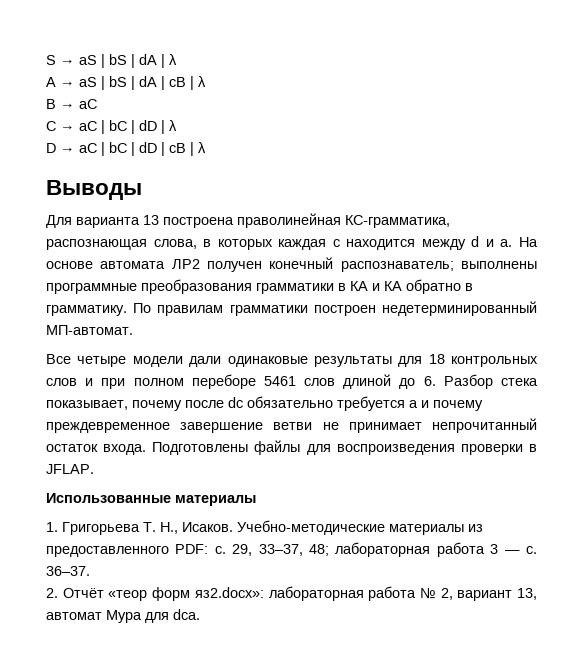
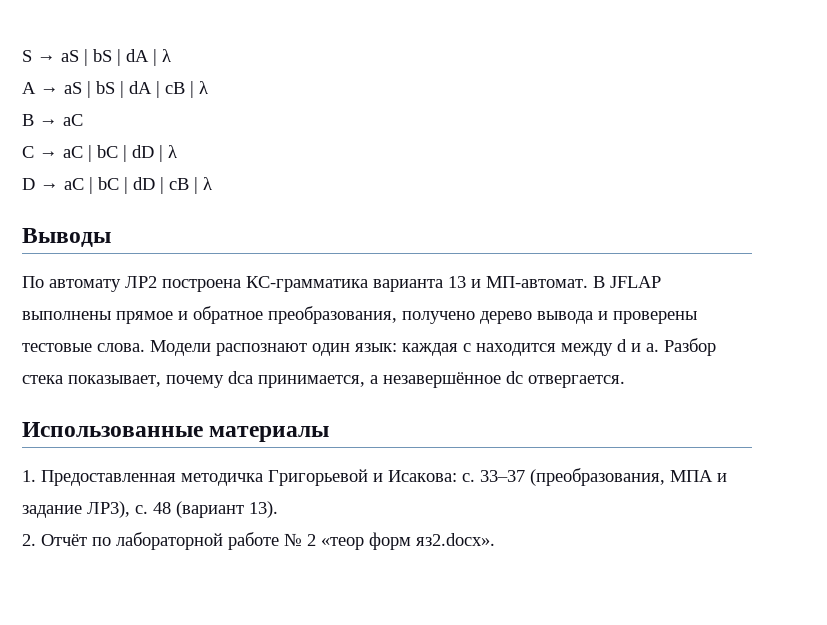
- Для варианта 13 построена праволинейная КС-грамматика, распознающая слова, в которых каждая c находится между d и a.
+ По автомату ЛР2 построена КС-грамматика варианта 13 и МП-автомат. В JFLAP выполнены прямое и обратное преобразования, получено дерево вывода и проверены тестовые слова. Модели распознают один язык: каждая c находится между d и a.
- На основе автомата ЛР2 получен конечный распознаватель; выполнены программные преобразования грамматики в КА и КА обратно в грамматику. По правилам грамматики построен недетерминированный МП-автомат.
- Все четыре модели дали одинаковые результаты для 18 контрольных слов и при полном переборе 5461 слов длиной до 6. Разбор стека показывает, почему после dc обязательно требуется a и почему преждевременное завершение ветви не принимает непрочитанный остаток входа. Подготовлены файлы для воспроизведения проверки в JFLAP.
+ Разбор стека показывает, почему dca принимается, а незавершённое dc отвергается.
  Использованные материалы
- 1. Григорьева Т. Н., Исаков. Учебно-методические материалы из предоставленного PDF: с. 29, 33–37, 48; лабораторная работа 3 — с. 36–37.
- 2. Отчёт «теор форм яз2.docx»: лабораторная работа № 2, вариант 13, автомат Мура для dca.
+ 1. Предоставленная методичка Григорьевой и Исакова: с. 33–37 (преобразования, МПА и задание ЛР3), с. 48 (вариант 13).
+ 2. Отчёт по лабораторной работе № 2 «теор форм яз2.docx».

